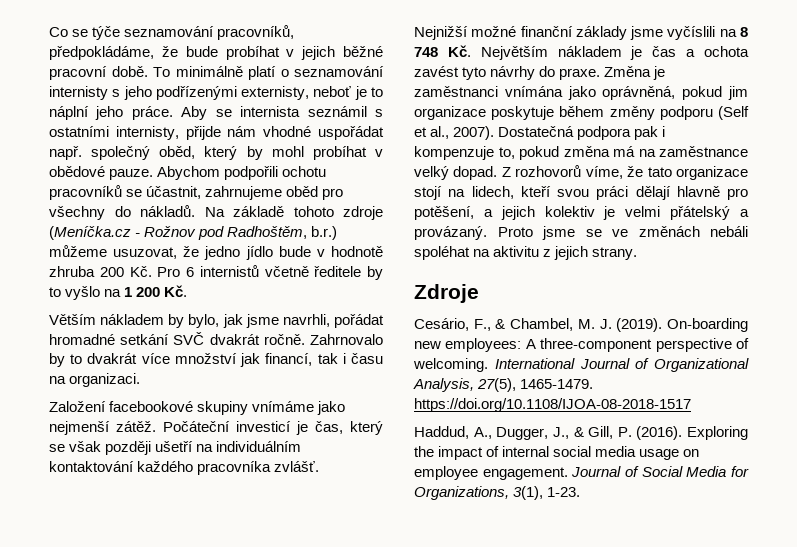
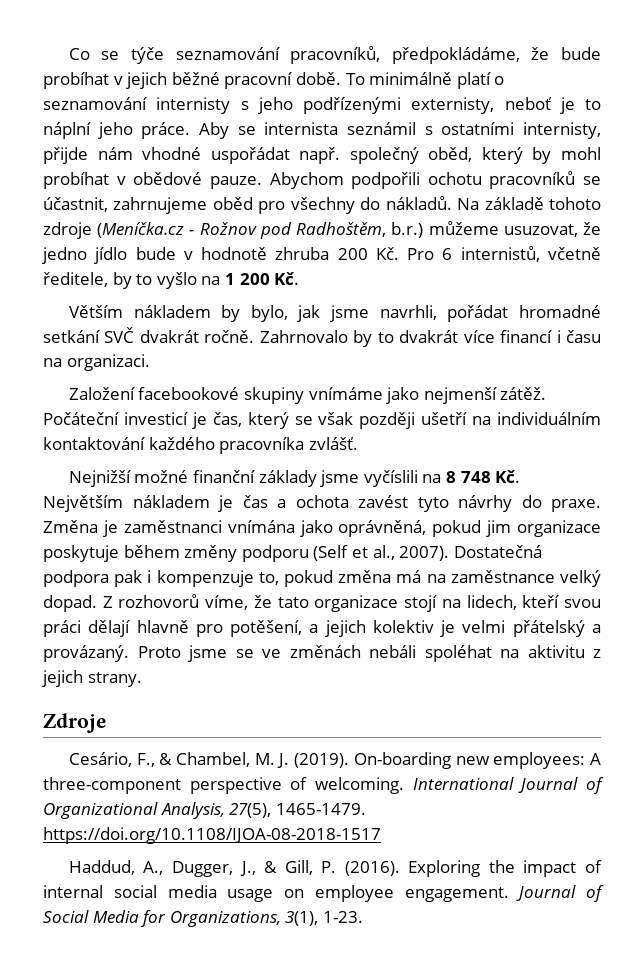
- Na základě tohoto zdroje (Meníčka.cz - Rožnov pod Radhoštěm, b.r.) můžeme usuzovat, že jedno jídlo bude v hodnotě zhruba 200 Kč. Pro 6 internistů včetně ředitele by to vyšlo na 1 200 Kč.
+ Na základě tohoto zdroje (Meníčka.cz - Rožnov pod Radhoštěm, b.r.) můžeme usuzovat, že jedno jídlo bude v hodnotě zhruba 200 Kč. Pro 6 internistů, včetně ředitele, by to vyšlo na 1 200 Kč.
- Zahrnovalo by to dvakrát více množství jak financí, tak i času na organizaci.
+ Zahrnovalo by to dvakrát více financí i času na organizaci.

